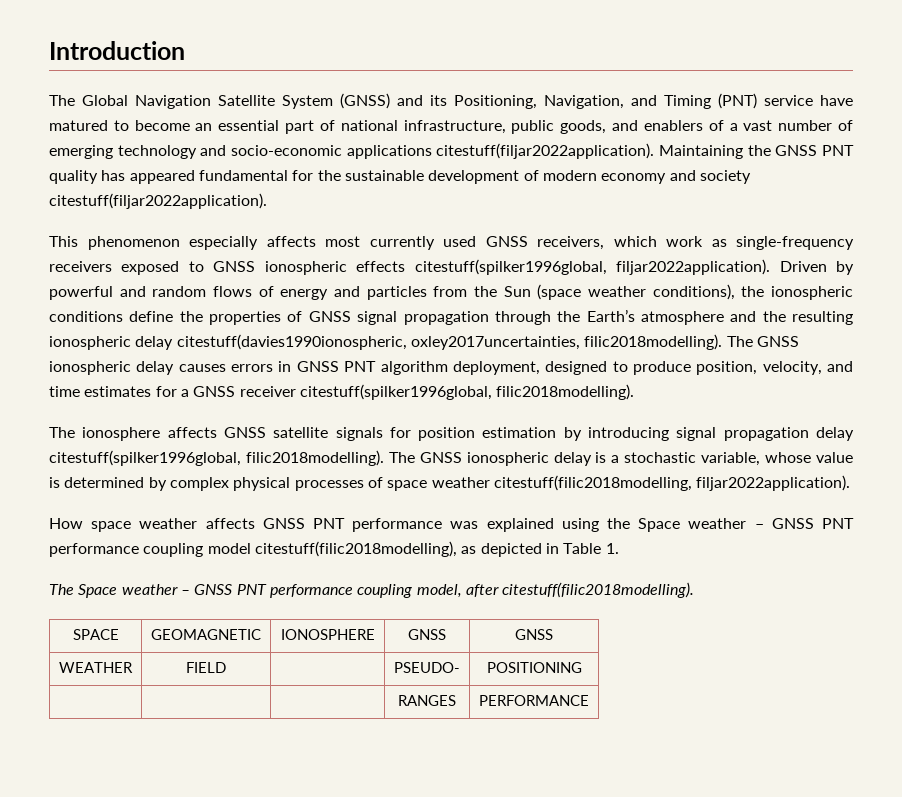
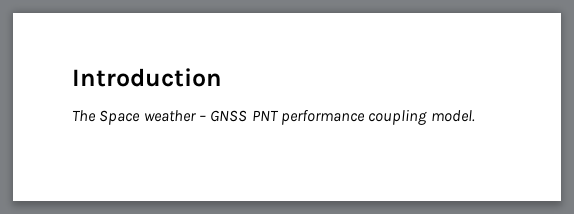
- The Global Navigation Satellite System (GNSS) and its Positioning, Navigation, and Timing (PNT) service have matured to become an essential part of national infrastructure, public goods, and enablers of a vast number of emerging technology and socio-economic applications citestuff(filjar2022application). Maintaining the GNSS PNT quality has appeared fundamental for the sustainable development of modern economy and society citestuff(filjar2022application).
- This phenomenon especially affects most currently used GNSS receivers, which work as single-frequency receivers exposed to GNSS ionospheric effects citestuff(spilker1996global, filjar2022application). Driven by powerful and random flows of energy and particles from the Sun (space weather conditions), the ionospheric conditions define the properties of GNSS signal propagation through the Earth’s atmosphere and the resulting ionospheric delay citestuff(davies1990ionospheric, oxley2017uncertainties, filic2018modelling). The GNSS ionospheric delay causes errors in GNSS PNT algorithm deployment, designed to produce position, velocity, and time estimates for a GNSS receiver citestuff(spilker1996global, filic2018modelling).
- The ionosphere affects GNSS satellite signals for position estimation by introducing signal propagation delay citestuff(spilker1996global, filic2018modelling). The GNSS ionospheric delay is a stochastic variable, whose value is determined by complex physical processes of space weather citestuff(filic2018modelling, filjar2022application).
- How space weather affects GNSS PNT performance was explained using the Space weather – GNSS PNT performance coupling model citestuff(filic2018modelling), as depicted in Table 1.
- The Space weather – GNSS PNT performance coupling model, after citestuff(filic2018modelling).
- SPACE | GEOMAGNETIC | IONOSPHERE | GNSS | GNSS
- WEATHER | FIELD | | PSEUDO- | POSITIONING
- | | | RANGES | PERFORMANCE
+ The Space weather – GNSS PNT performance coupling model.

